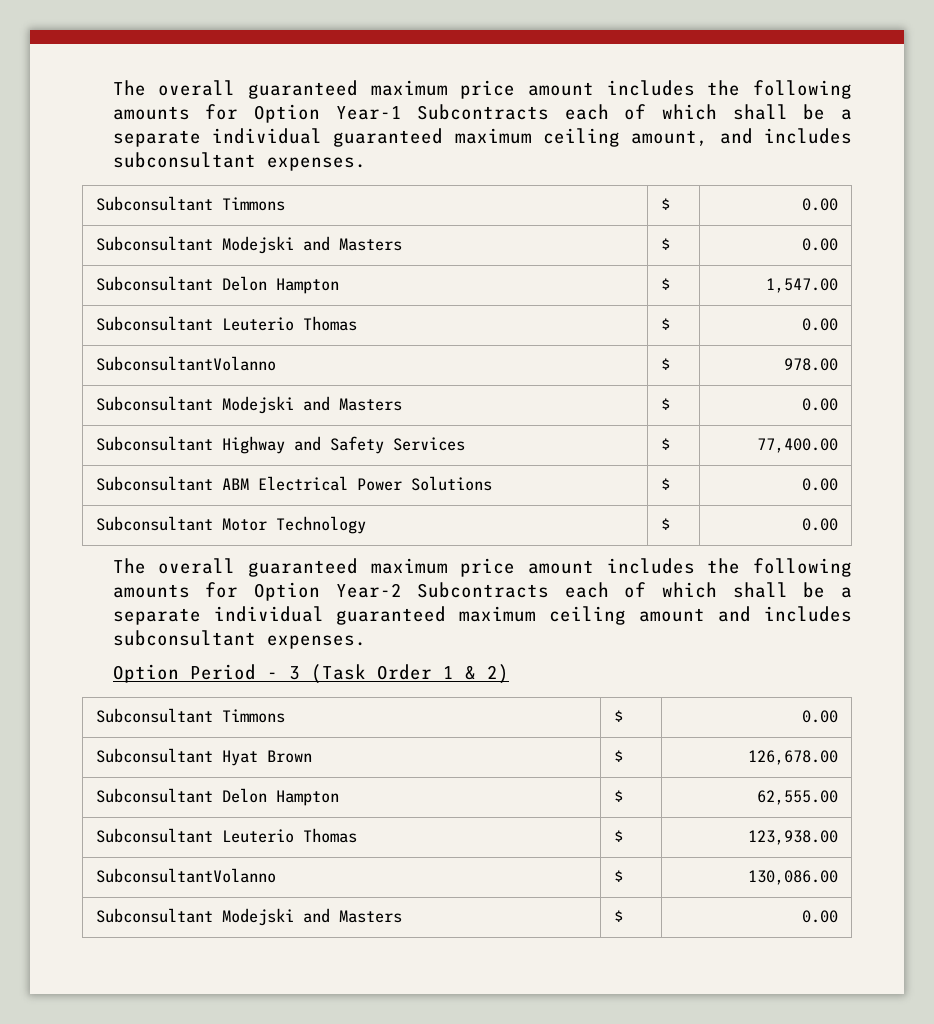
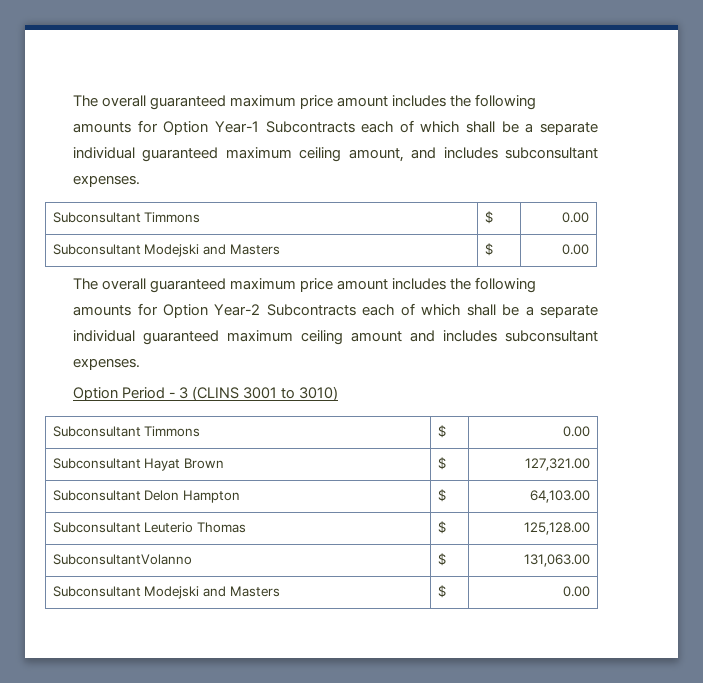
- Subconsultant Delon Hampton | $ | 1,547.00
- Subconsultant Leuterio Thomas | $ | 0.00
- SubconsultantVolanno | $ | 978.00
- Subconsultant Modejski and Masters | $ | 0.00
- Subconsultant Highway and Safety Services | $ | 77,400.00
- Subconsultant ABM Electrical Power Solutions | $ | 0.00
- Subconsultant Motor Technology | $ | 0.00
- Option Period - 3 (Task Order 1 & 2)
+ Option Period - 3 (CLINS 3001 to 3010)
  Subconsultant Timmons | $ | 0.00
- Subconsultant Hyat Brown | $ | 126,678.00
- Subconsultant Delon Hampton | $ | 62,555.00
- Subconsultant Leuterio Thomas | $ | 123,938.00
- SubconsultantVolanno | $ | 130,086.00
+ Subconsultant Hayat Brown | $ | 127,321.00
+ Subconsultant Delon Hampton | $ | 64,103.00
+ Subconsultant Leuterio Thomas | $ | 125,128.00
+ SubconsultantVolanno | $ | 131,063.00

